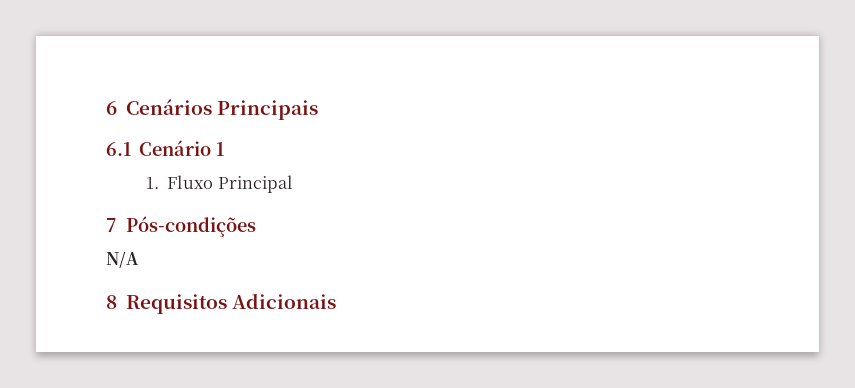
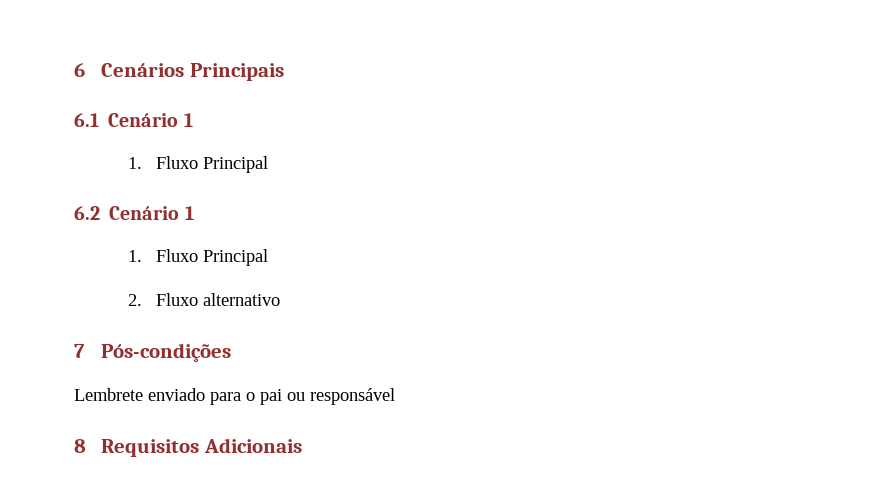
+ 6.2 Cenário 1
+ 1. Fluxo Principal
+ 2. Fluxo alternativo
  7 Pós-condições
- N/A
+ Lembrete enviado para o pai ou responsável

